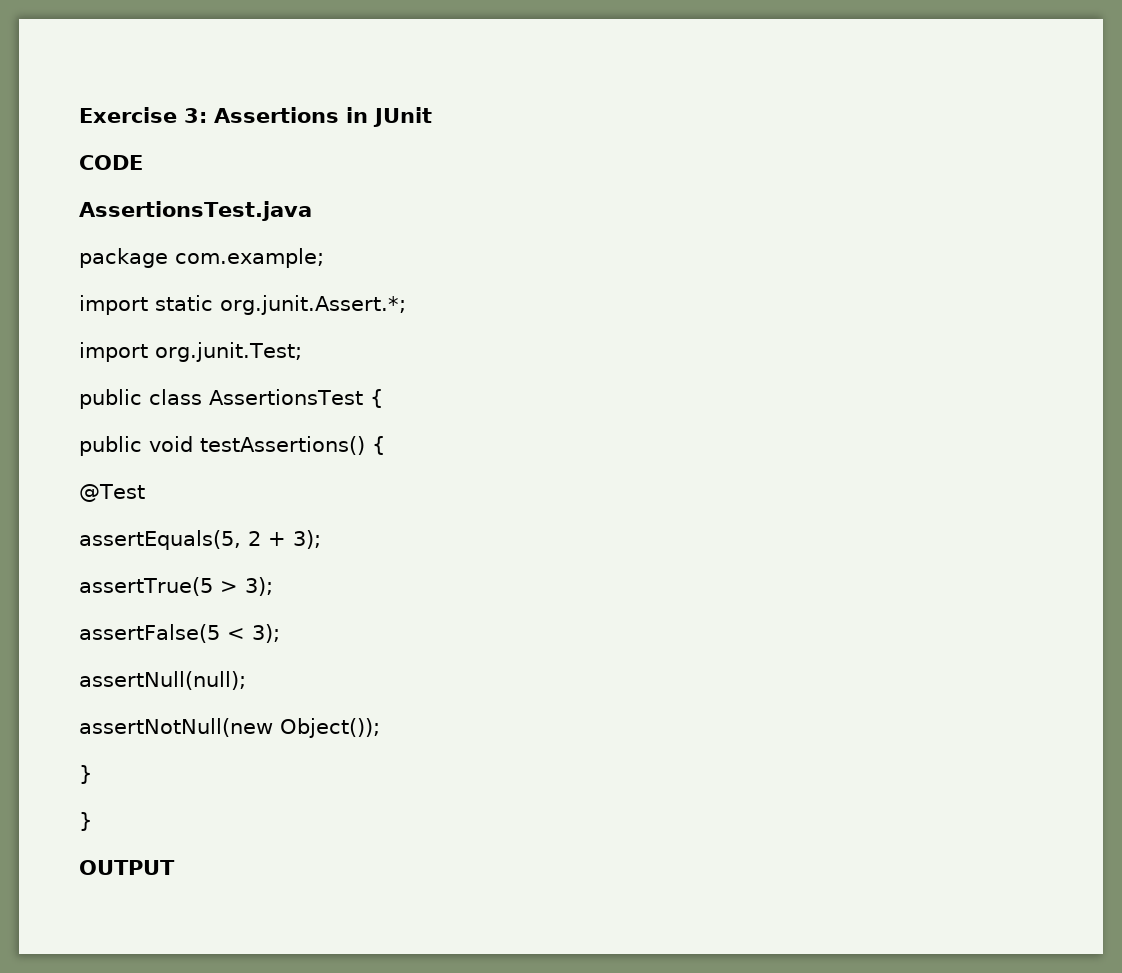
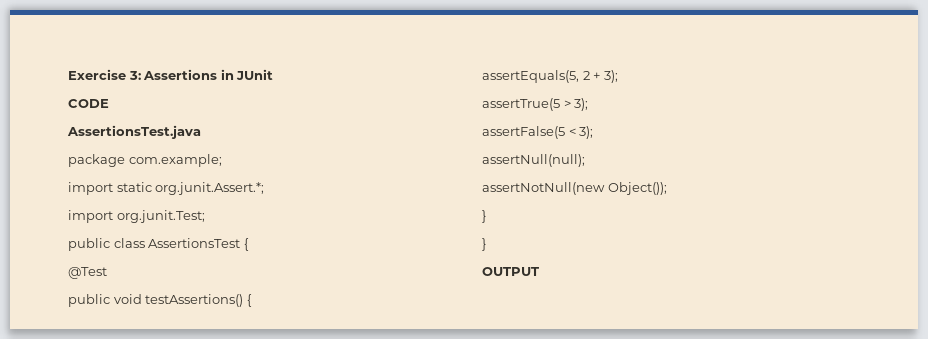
+ @Test
- @Test

